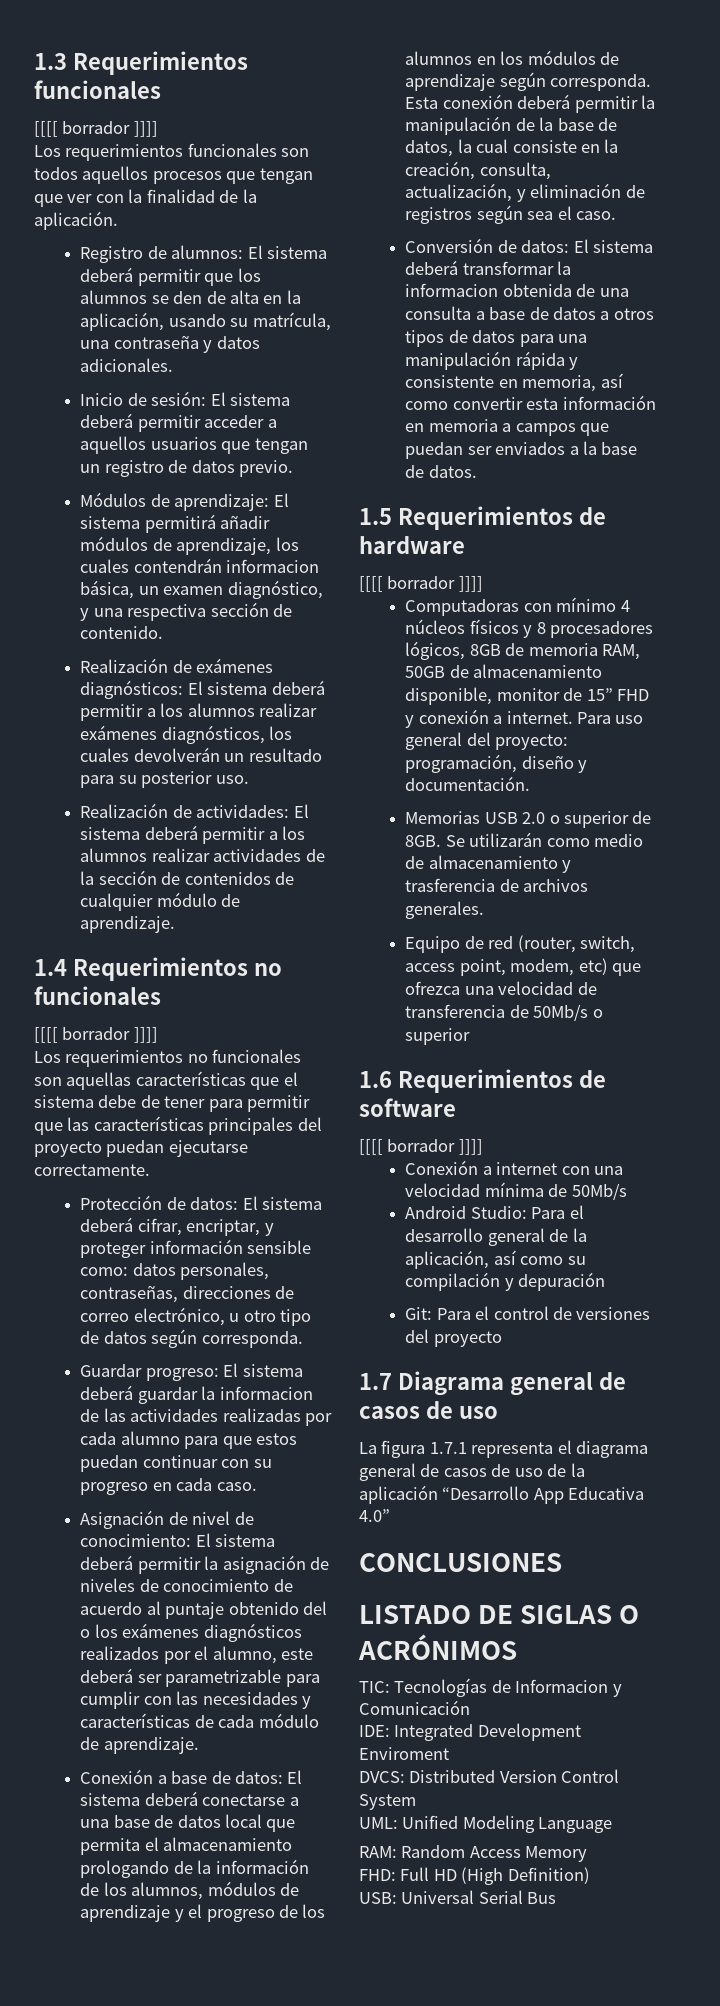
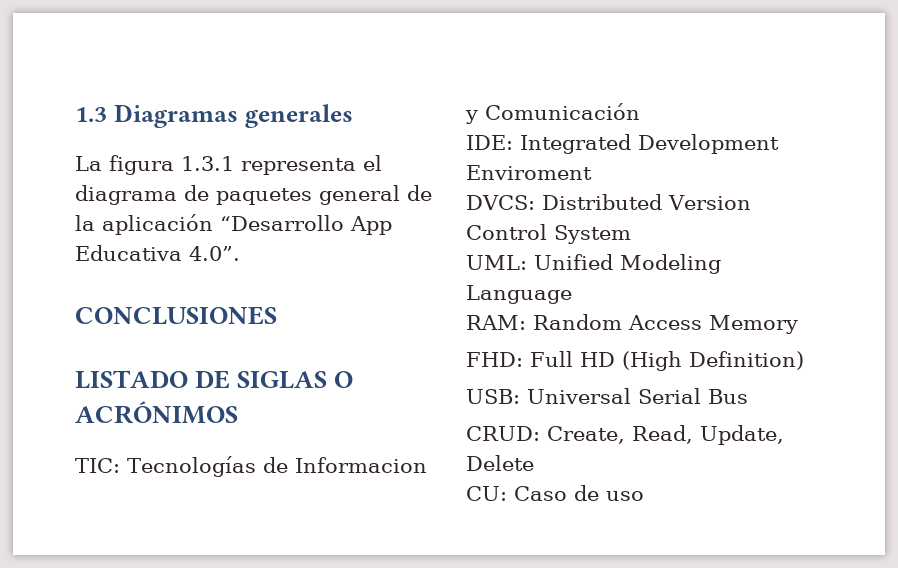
- 1.3 Requerimientos funcionales
- [[[[ borrador ]]]]
- Los requerimientos funcionales son todos aquellos procesos que tengan que ver con la finalidad de la aplicación.
- Registro de alumnos: El sistema deberá permitir que los alumnos se den de alta en la aplicación, usando su matrícula, una contraseña y datos adicionales.
- Inicio de sesión: El sistema deberá permitir acceder a aquellos usuarios que tengan un registro de datos previo.
- Módulos de aprendizaje: El sistema permitirá añadir módulos de aprendizaje, los cuales contendrán informacion básica, un examen diagnóstico, y una respectiva sección de contenido.
- Realización de exámenes diagnósticos: El sistema deberá permitir a los alumnos realizar exámenes diagnósticos, los cuales devolverán un resultado para su posterior uso.
- Realización de actividades: El sistema deberá permitir a los alumnos realizar actividades de la sección de contenidos de cualquier módulo de aprendizaje.
- 1.4 Requerimientos no funcionales
- [[[[ borrador ]]]]
- Los requerimientos no funcionales son aquellas características que el sistema debe de tener para permitir que las características principales del proyecto puedan ejecutarse correctamente.
- Protección de datos: El sistema deberá cifrar, encriptar, y proteger información sensible como: datos personales, contraseñas, direcciones de correo electrónico, u otro tipo de datos según corresponda.
- Guardar progreso: El sistema deberá guardar la informacion de las actividades realizadas por cada alumno para que estos puedan continuar con su progreso en cada caso.
- Asignación de nivel de conocimiento: El sistema deberá permitir la asignación de niveles de conocimiento de acuerdo al puntaje obtenido del o los exámenes diagnósticos realizados por el alumno, este deberá ser parametrizable para cumplir con las necesidades y características de cada módulo de aprendizaje.
- Conexión a base de datos: El sistema deberá conectarse a una base de datos local que permita el almacenamiento prologando de la información de los alumnos, módulos de aprendizaje y el progreso de los alumnos en los módulos de aprendizaje según corresponda. Esta conexión deberá permitir la manipulación de la base de datos, la cual consiste en la creación, consulta, actualización, y eliminación de registros según sea el caso.
- Conversión de datos: El sistema deberá transformar la informacion obtenida de una consulta a base de datos a otros tipos de datos para una manipulación rápida y consistente en memoria, así como convertir esta información en memoria a campos que puedan ser enviados a la base de datos.
- 1.5 Requerimientos de hardware
- [[[[ borrador ]]]]
- Computadoras con mínimo 4 núcleos físicos y 8 procesadores lógicos, 8GB de memoria RAM, 50GB de almacenamiento disponible, monitor de 15” FHD y conexión a internet. Para uso general del proyecto: programación, diseño y documentación.
- Memorias USB 2.0 o superior de 8GB. Se utilizarán como medio de almacenamiento y trasferencia de archivos generales.
- Equipo de red (router, switch, access point, modem, etc) que ofrezca una velocidad de transferencia de 50Mb/s o superior
- 1.6 Requerimientos de software
- [[[[ borrador ]]]]
- Conexión a internet con una velocidad mínima de 50Mb/s
- Android Studio: Para el desarrollo general de la aplicación, así como su compilación y depuración
- Git: Para el control de versiones del proyecto
- 1.7 Diagrama general de casos de uso
+ 1.3 Diagramas generales
- La figura 1.7.1 representa el diagrama general de casos de uso de la aplicación “Desarrollo App Educativa 4.0”
+ La figura 1.3.1 representa el diagrama de paquetes general de la aplicación “Desarrollo App Educativa 4.0”.
+ CRUD: Create, Read, Update, Delete
+ CU: Caso de uso

